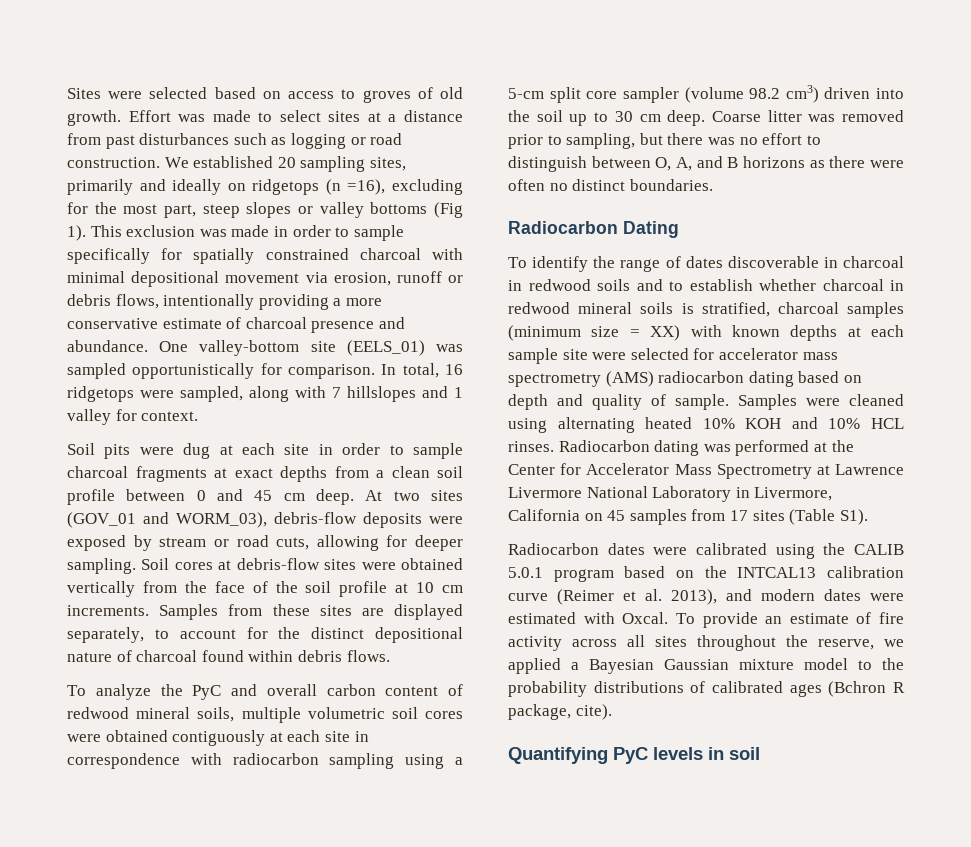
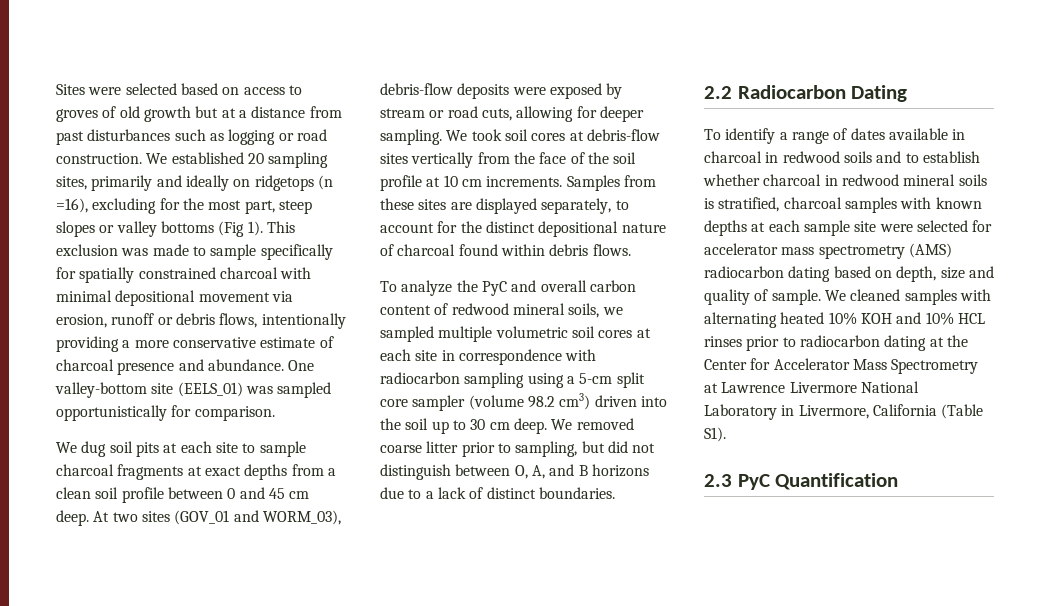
- Sites were selected based on access to groves of old growth. Effort was made to select sites at a distance from past disturbances such as logging or road construction.
+ Sites were selected based on access to groves of old growth but at a distance from past disturbances such as logging or road construction.
- This exclusion was made in order to sample specifically for spatially constrained charcoal with minimal depositional movement via erosion, runoff or debris flows, intentionally providing a more conservative estimate of charcoal presence and abundance.
+ This exclusion was made to sample specifically for spatially constrained charcoal with minimal depositional movement via erosion, runoff or debris flows, intentionally providing a more conservative estimate of charcoal presence and abundance.
- One valley-bottom site (EELS_01) was sampled opportunistically for comparison. In total, 16 ridgetops were sampled, along with 7 hillslopes and 1 valley for context.
- Soil pits were dug at each site in order to sample charcoal fragments at exact depths from a clean soil profile between 0 and 45 cm deep.
+ One valley-bottom site (EELS_01) was sampled opportunistically for comparison.
+ We dug soil pits at each site to sample charcoal fragments at exact depths from a clean soil profile between 0 and 45 cm deep.
- Soil cores at debris-flow sites were obtained vertically from the face of the soil profile at 10 cm increments.
+ We took soil cores at debris-flow sites vertically from the face of the soil profile at 10 cm increments.
- To analyze the PyC and overall carbon content of redwood mineral soils, multiple volumetric soil cores were obtained contiguously at each site in correspondence with radiocarbon sampling using a 5-cm split core sampler (volume 98.2 cm3) driven into the soil up to 30 cm deep.
+ To analyze the PyC and overall carbon content of redwood mineral soils, we sampled multiple volumetric soil cores at each site in correspondence with radiocarbon sampling using a 5-cm split core sampler (volume 98.2 cm3) driven into the soil up to 30 cm deep.
- Coarse litter was removed prior to sampling, but there was no effort to distinguish between O, A, and B horizons as there were often no distinct boundaries.
+ We removed coarse litter prior to sampling, but did not distinguish between O, A, and B horizons due to a lack of distinct boundaries.
- Radiocarbon Dating
+ 2.2 Radiocarbon Dating
- To identify the range of dates discoverable in charcoal in redwood soils and to establish whether charcoal in redwood mineral soils is stratified, charcoal samples (minimum size = XX) with known depths at each sample site were selected for accelerator mass spectrometry (AMS) radiocarbon dating based on depth and quality of sample.
+ To identify a range of dates available in charcoal in redwood soils and to establish whether charcoal in redwood mineral soils is stratified, charcoal samples with known depths at each sample site were selected for accelerator mass spectrometry (AMS) radiocarbon dating based on depth, size and quality of sample.
- Samples were cleaned using alternating heated 10% KOH and 10% HCL rinses. Radiocarbon dating was performed at the Center for Accelerator Mass Spectrometry at Lawrence Livermore National Laboratory in Livermore, California on 45 samples from 17 sites (Table S1).
- Radiocarbon dates were calibrated using the CALIB 5.0.1 program based on the INTCAL13 calibration curve (Reimer et al. 2013), and modern dates were estimated with Oxcal. To provide an estimate of fire activity across all sites throughout the reserve, we applied a Bayesian Gaussian mixture model to the probability distributions of calibrated ages (Bchron R package, cite).
- Quantifying PyC levels in soil
+ We cleaned samples with alternating heated 10% KOH and 10% HCL rinses prior to radiocarbon dating at the Center for Accelerator Mass Spectrometry at Lawrence Livermore National Laboratory in Livermore, California (Table S1).
+ 2.3 PyC Quantification

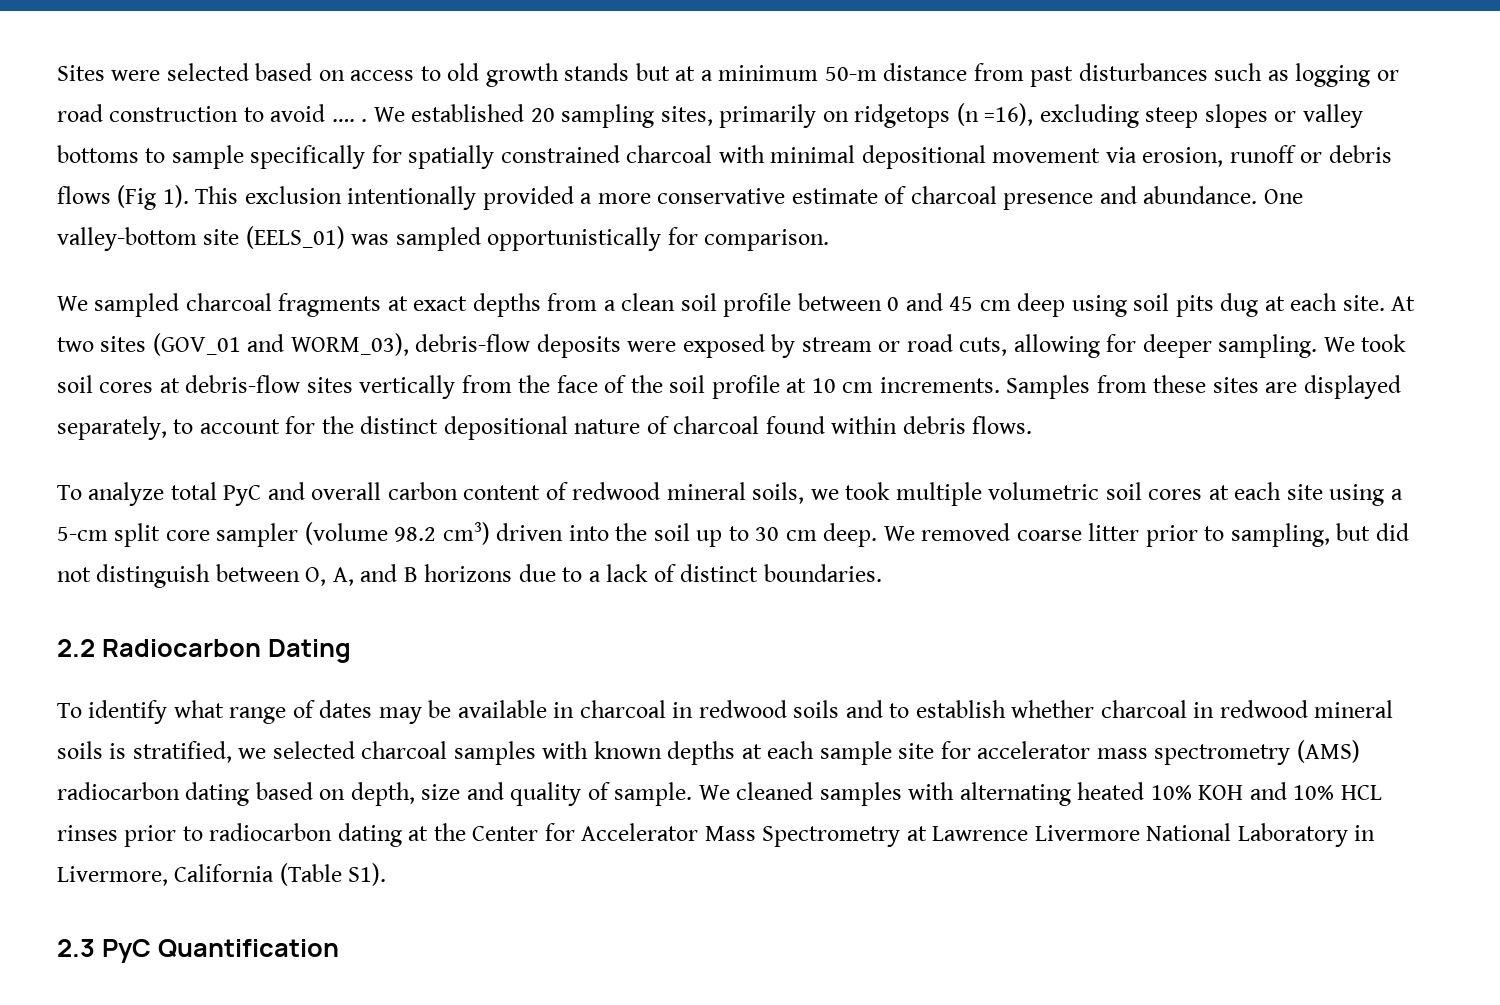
- Sites were selected based on access to groves of old growth but at a distance from past disturbances such as logging or road construction.
+ Sites were selected based on access to old growth stands but at a minimum 50-m distance from past disturbances such as logging or road construction to avoid …. .
- We established 20 sampling sites, primarily and ideally on ridgetops (n =16), excluding for the most part, steep slopes or valley bottoms (Fig 1). This exclusion was made to sample specifically for spatially constrained charcoal with minimal depositional movement via erosion, runoff or debris flows, intentionally providing a more conservative estimate of charcoal presence and abundance.
+ We established 20 sampling sites, primarily on ridgetops (n =16), excluding steep slopes or valley bottoms to sample specifically for spatially constrained charcoal with minimal depositional movement via erosion, runoff or debris flows (Fig 1). This exclusion intentionally provided a more conservative estimate of charcoal presence and abundance.
- We dug soil pits at each site to sample charcoal fragments at exact depths from a clean soil profile between 0 and 45 cm deep.
+ We sampled charcoal fragments at exact depths from a clean soil profile between 0 and 45 cm deep using soil pits dug at each site.
- To analyze the PyC and overall carbon content of redwood mineral soils, we sampled multiple volumetric soil cores at each site in correspondence with radiocarbon sampling using a 5-cm split core sampler (volume 98.2 cm3) driven into the soil up to 30 cm deep.
+ To analyze total PyC and overall carbon content of redwood mineral soils, we took multiple volumetric soil cores at each site using a 5-cm split core sampler (volume 98.2 cm3) driven into the soil up to 30 cm deep.
- To identify a range of dates available in charcoal in redwood soils and to establish whether charcoal in redwood mineral soils is stratified, charcoal samples with known depths at each sample site were selected for accelerator mass spectrometry (AMS) radiocarbon dating based on depth, size and quality of sample.
+ To identify what range of dates may be available in charcoal in redwood soils and to establish whether charcoal in redwood mineral soils is stratified, we selected charcoal samples with known depths at each sample site for accelerator mass spectrometry (AMS) radiocarbon dating based on depth, size and quality of sample.

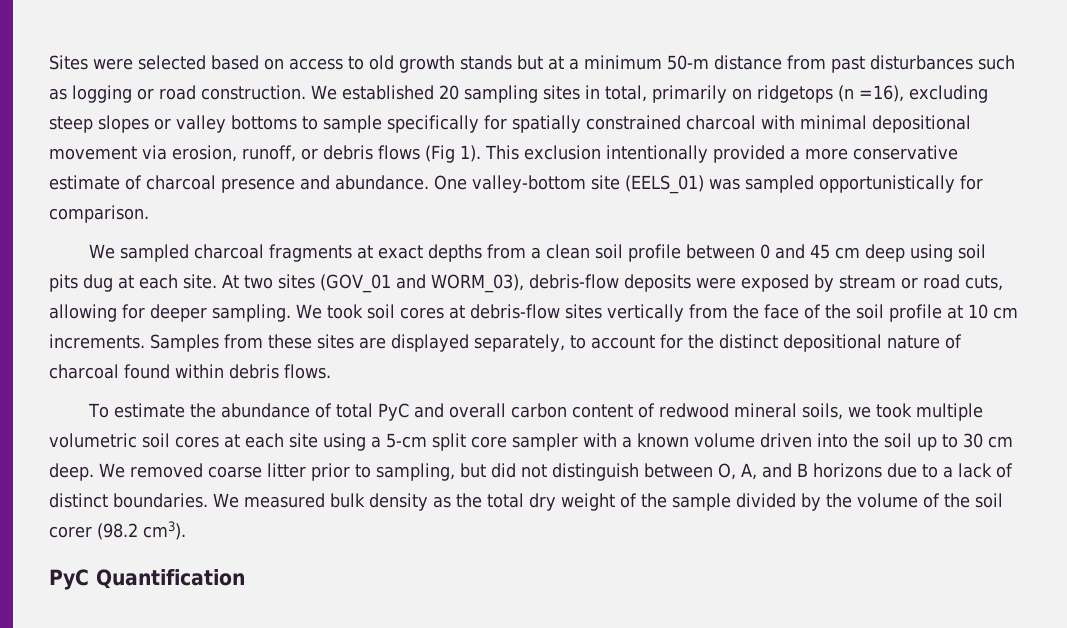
- Sites were selected based on access to old growth stands but at a minimum 50-m distance from past disturbances such as logging or road construction to avoid …. .
+ Sites were selected based on access to old growth stands but at a minimum 50-m distance from past disturbances such as logging or road construction.
- We established 20 sampling sites, primarily on ridgetops (n =16), excluding steep slopes or valley bottoms to sample specifically for spatially constrained charcoal with minimal depositional movement via erosion, runoff or debris flows (Fig 1).
+ We established 20 sampling sites in total, primarily on ridgetops (n =16), excluding steep slopes or valley bottoms to sample specifically for spatially constrained charcoal with minimal depositional movement via erosion, runoff, or debris flows (Fig 1).
- To analyze total PyC and overall carbon content of redwood mineral soils, we took multiple volumetric soil cores at each site using a 5-cm split core sampler (volume 98.2 cm3) driven into the soil up to 30 cm deep.
+ To estimate the abundance of total PyC and overall carbon content of redwood mineral soils, we took multiple volumetric soil cores at each site using a 5-cm split core sampler with a known volume driven into the soil up to 30 cm deep.
- We removed coarse litter prior to sampling, but did not distinguish between O, A, and B horizons due to a lack of distinct boundaries.
- 2.2 Radiocarbon Dating
- To identify what range of dates may be available in charcoal in redwood soils and to establish whether charcoal in redwood mineral soils is stratified, we selected charcoal samples with known depths at each sample site for accelerator mass spectrometry (AMS) radiocarbon dating based on depth, size and quality of sample. We cleaned samples with alternating heated 10% KOH and 10% HCL rinses prior to radiocarbon dating at the Center for Accelerator Mass Spectrometry at Lawrence Livermore National Laboratory in Livermore, California (Table S1).
- 2.3 PyC Quantification
+ We removed coarse litter prior to sampling, but did not distinguish between O, A, and B horizons due to a lack of distinct boundaries. We measured bulk density as the total dry weight of the sample divided by the volume of the soil corer (98.2 cm3).
+ PyC Quantification

